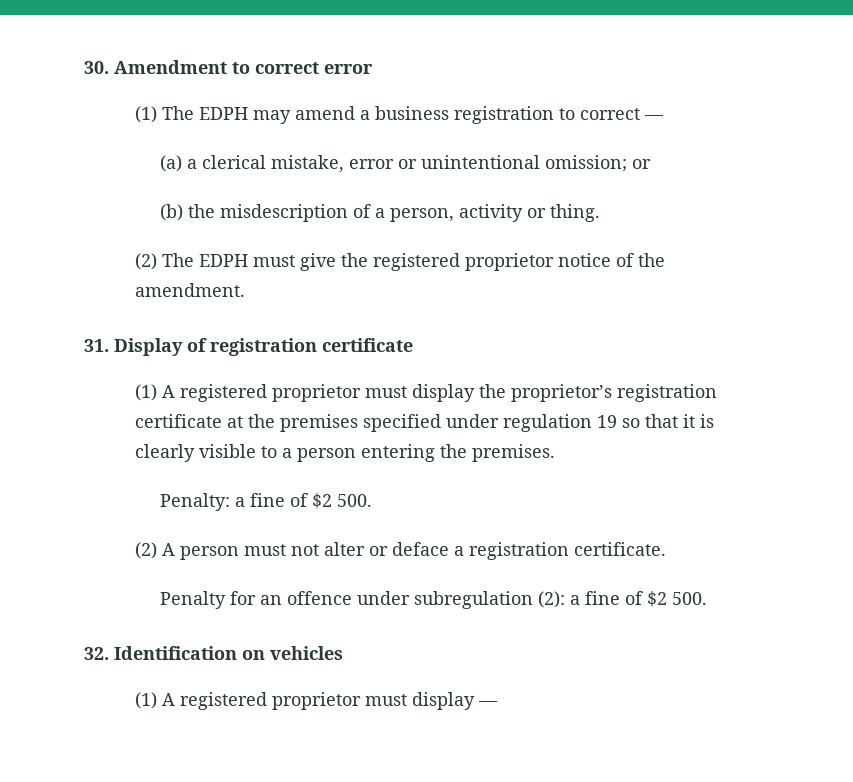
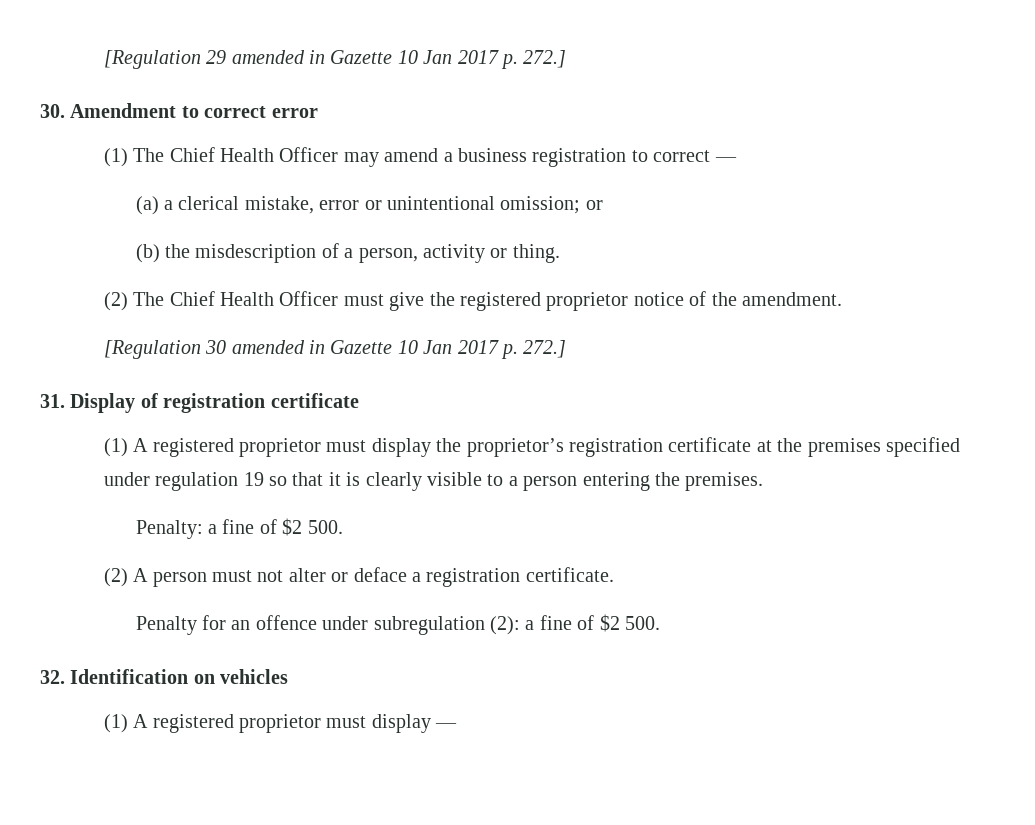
+ [Regulation 29 amended in Gazette 10 Jan 2017 p. 272.]
- (1) The EDPH may amend a business registration to correct —
+ (1) The Chief Health Officer may amend a business registration to correct —
- (2) The EDPH must give the registered proprietor notice of the amendment.
+ (2) The Chief Health Officer must give the registered proprietor notice of the amendment.
+ [Regulation 30 amended in Gazette 10 Jan 2017 p. 272.]

